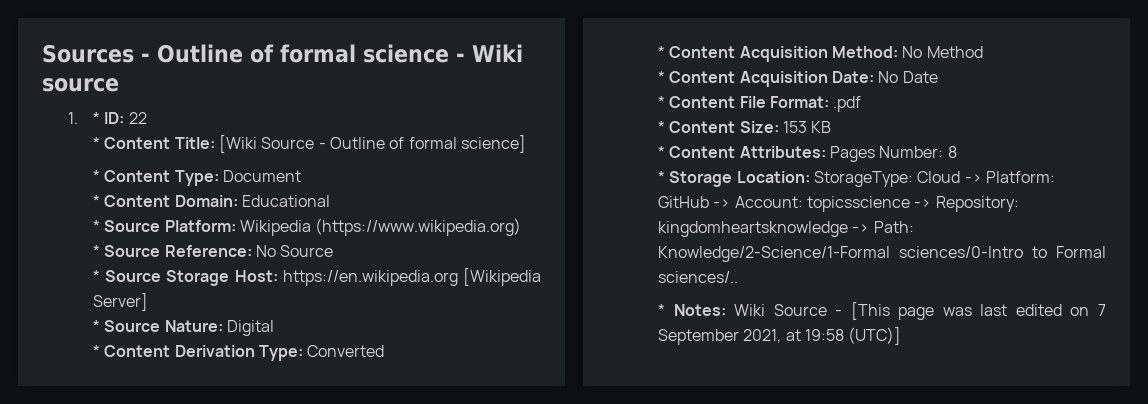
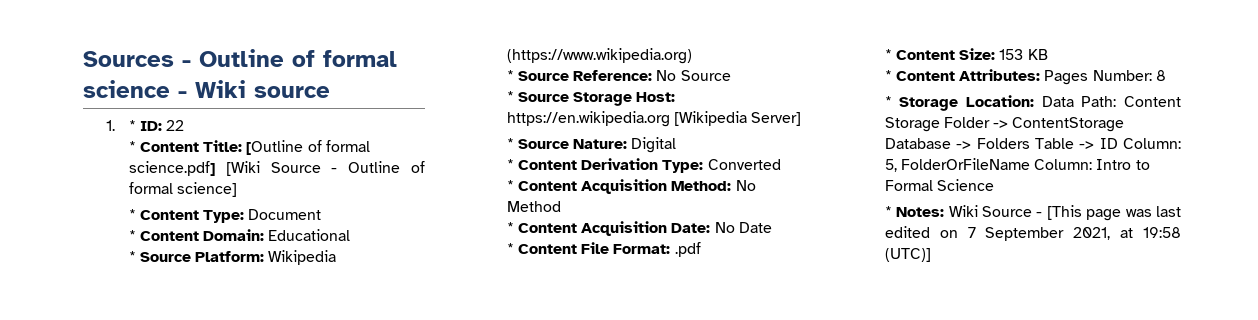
- * Content Title: [Wiki Source - Outline of formal science]
+ * Content Title: [Outline of formal science.pdf] [Wiki Source - Outline of formal science]
- * Storage Location: StorageType: Cloud -> Platform: GitHub -> Account: topicsscience -> Repository: kingdomheartsknowledge -> Path: Knowledge/2-Science/1-Formal sciences/0-Intro to Formal sciences/..
+ * Storage Location: Data Path: Content Storage Folder -> ContentStorage Database -> Folders Table -> ID Column: 5, FolderOrFileName Column: Intro to Formal Science

